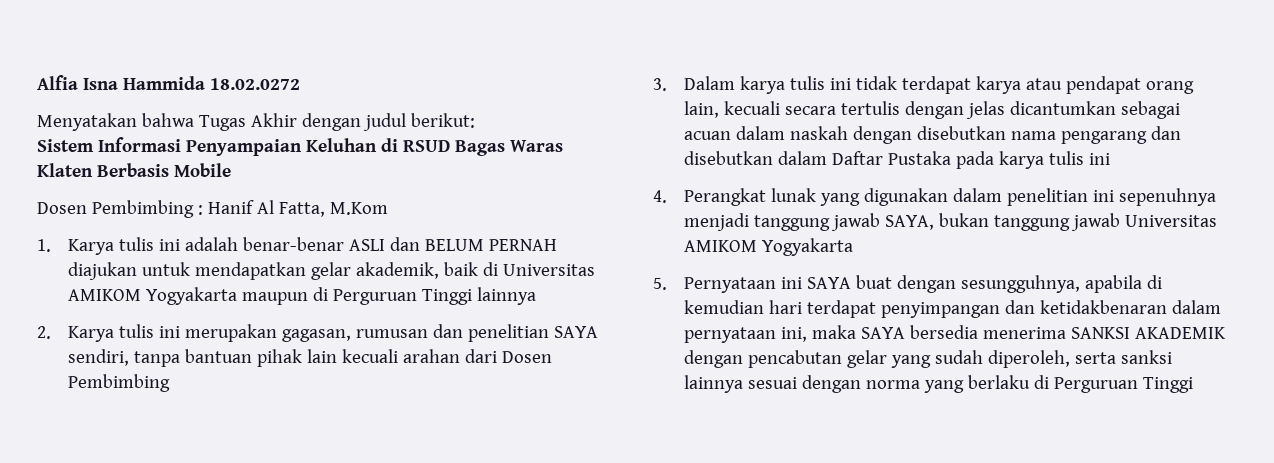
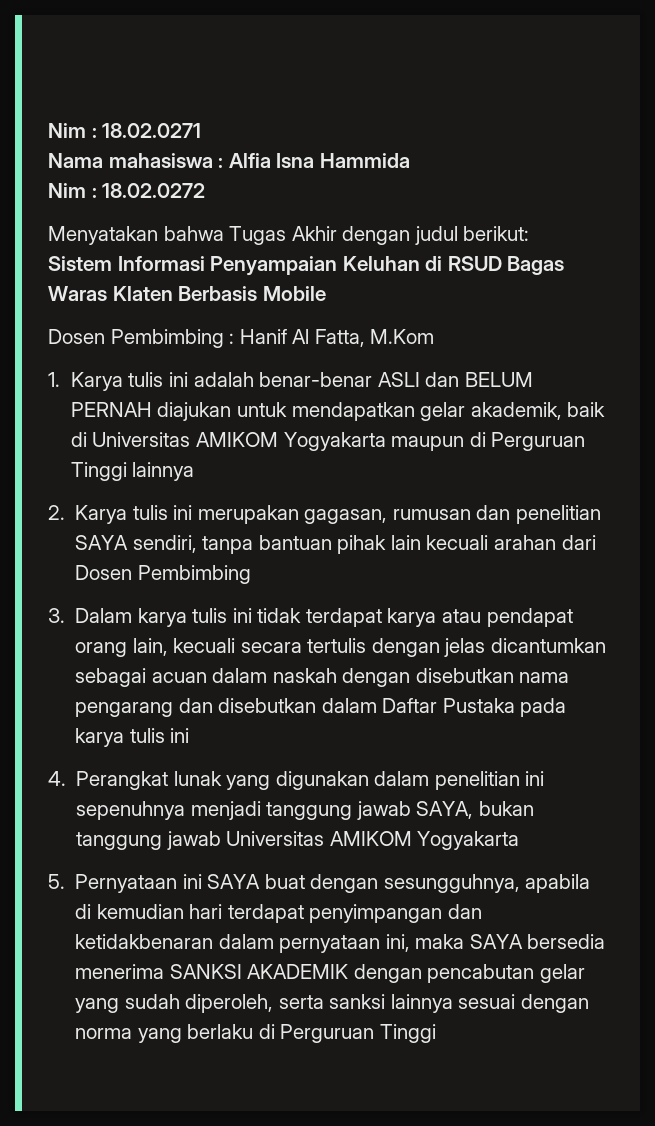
- Alfia Isna Hammida 18.02.0272
+ Nim : 18.02.0271
+ Nama mahasiswa : Alfia Isna Hammida
+ Nim : 18.02.0272

